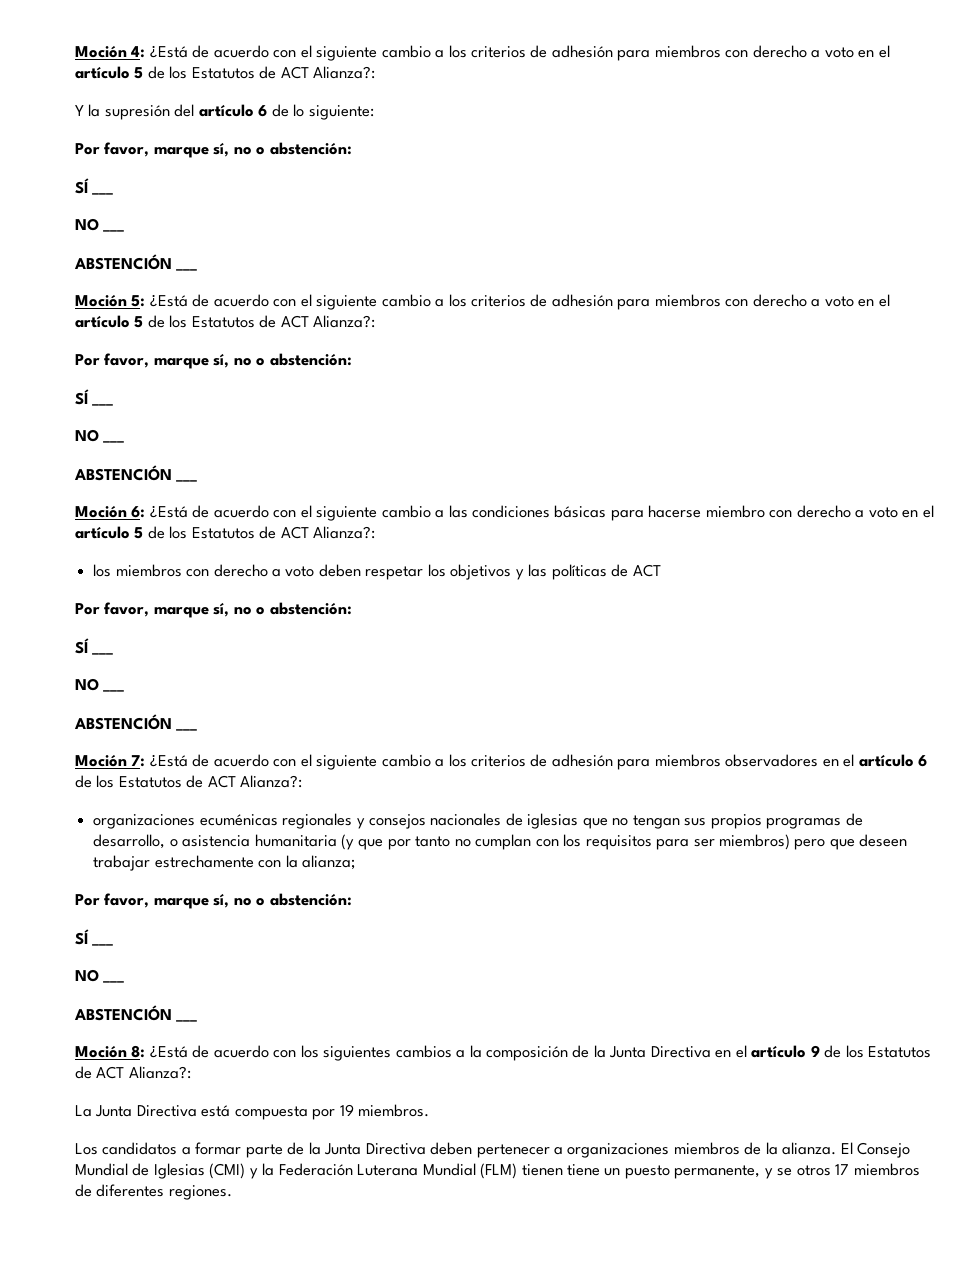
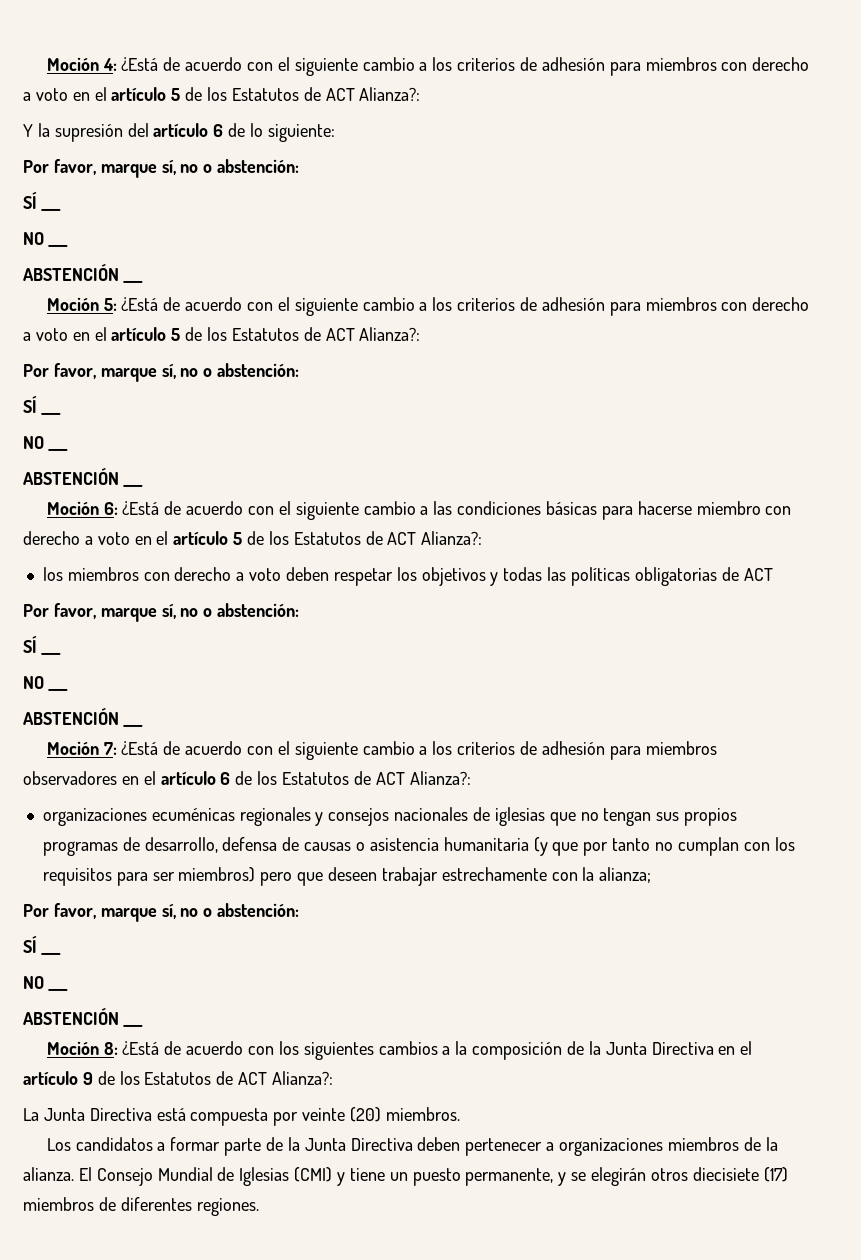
- los miembros con derecho a voto deben respetar los objetivos y las políticas de ACT
+ los miembros con derecho a voto deben respetar los objetivos y todas las políticas obligatorias de ACT
- organizaciones ecuménicas regionales y consejos nacionales de iglesias que no tengan sus propios programas de desarrollo, o asistencia humanitaria (y que por tanto no cumplan con los requisitos para ser miembros) pero que deseen trabajar estrechamente con la alianza;
+ organizaciones ecuménicas regionales y consejos nacionales de iglesias que no tengan sus propios programas de desarrollo, defensa de causas o asistencia humanitaria (y que por tanto no cumplan con los requisitos para ser miembros) pero que deseen trabajar estrechamente con la alianza;
- La Junta Directiva está compuesta por 19 miembros.
+ La Junta Directiva está compuesta por veinte (20) miembros.
- El Consejo Mundial de Iglesias (CMI) y la Federación Luterana Mundial (FLM) tienen tiene un puesto permanente, y se otros 17 miembros de diferentes regiones.
+ El Consejo Mundial de Iglesias (CMI) y tiene un puesto permanente, y se elegirán otros diecisiete (17) miembros de diferentes regiones.

